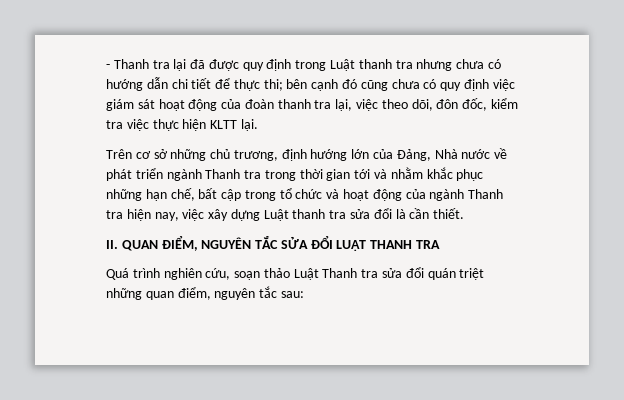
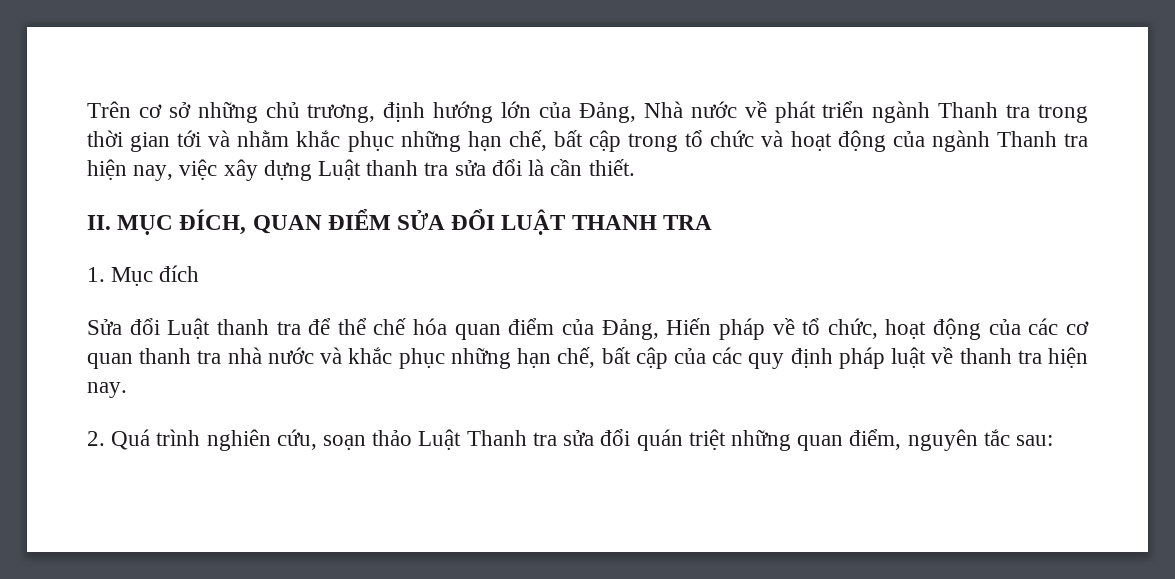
- - Thanh tra lại đã được quy định trong Luật thanh tra nhưng chưa có hướng dẫn chi tiết để thực thi; bên cạnh đó cũng chưa có quy định việc giám sát hoạt động của đoàn thanh tra lại, việc theo dõi, đôn đốc, kiểm tra việc thực hiện KLTT lại.
- II. QUAN ĐIỂM, NGUYÊN TẮC SỬA ĐỔI LUẬT THANH TRA
+ II. MỤC ĐÍCH, QUAN ĐIỂM SỬA ĐỔI LUẬT THANH TRA
- Quá trình nghiên cứu, soạn thảo Luật Thanh tra sửa đổi quán triệt những quan điểm, nguyên tắc sau:
+ 1. Mục đích
+ Sửa đổi Luật thanh tra để thể chế hóa quan điểm của Đảng, Hiến pháp về tổ chức, hoạt động của các cơ quan thanh tra nhà nước và khắc phục những hạn chế, bất cập của các quy định pháp luật về thanh tra hiện nay.
+ 2. Quá trình nghiên cứu, soạn thảo Luật Thanh tra sửa đổi quán triệt những quan điểm, nguyên tắc sau:

